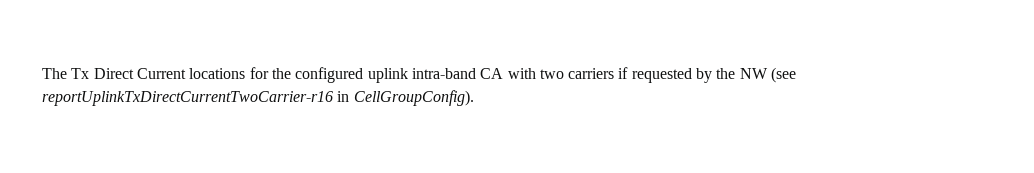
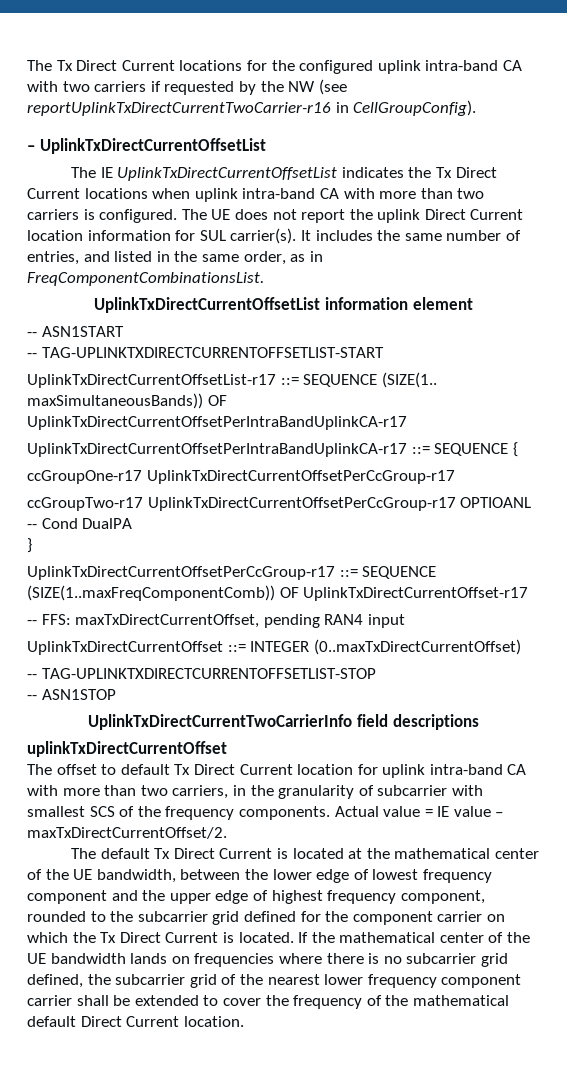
+ – UplinkTxDirectCurrentOffsetList
+ The IE UplinkTxDirectCurrentOffsetList indicates the Tx Direct Current locations when uplink intra-band CA with more than two carriers is configured. The UE does not report the uplink Direct Current location information for SUL carrier(s). It includes the same number of entries, and listed in the same order, as in FreqComponentCombinationsList.
+ UplinkTxDirectCurrentOffsetList information element
+ -- ASN1START
+ -- TAG-UPLINKTXDIRECTCURRENTOFFSETLIST-START
+ UplinkTxDirectCurrentOffsetList-r17 ::= SEQUENCE (SIZE(1.. maxSimultaneousBands)) OF UplinkTxDirectCurrentOffsetPerIntraBandUplinkCA-r17
+ UplinkTxDirectCurrentOffsetPerIntraBandUplinkCA-r17 ::= SEQUENCE {
+ ccGroupOne-r17 UplinkTxDirectCurrentOffsetPerCcGroup-r17
+ ccGroupTwo-r17 UplinkTxDirectCurrentOffsetPerCcGroup-r17 OPTIOANL -- Cond DualPA
+ }
+ UplinkTxDirectCurrentOffsetPerCcGroup-r17 ::= SEQUENCE (SIZE(1..maxFreqComponentComb)) OF UplinkTxDirectCurrentOffset-r17
+ -- FFS: maxTxDirectCurrentOffset, pending RAN4 input
+ UplinkTxDirectCurrentOffset ::= INTEGER (0..maxTxDirectCurrentOffset)
+ -- TAG-UPLINKTXDIRECTCURRENTOFFSETLIST-STOP
+ -- ASN1STOP
+ UplinkTxDirectCurrentTwoCarrierInfo field descriptions
+ uplinkTxDirectCurrentOffset
+ The offset to default Tx Direct Current location for uplink intra-band CA with more than two carriers, in the granularity of subcarrier with smallest SCS of the frequency components. Actual value = IE value – maxTxDirectCurrentOffset/2.
+ The default Tx Direct Current is located at the mathematical center of the UE bandwidth, between the lower edge of lowest frequency component and the upper edge of highest frequency component, rounded to the subcarrier grid defined for the component carrier on which the Tx Direct Current is located. If the mathematical center of the UE bandwidth lands on frequencies where there is no subcarrier grid defined, the subcarrier grid of the nearest lower frequency component carrier shall be extended to cover the frequency of the mathematical default Direct Current location.

